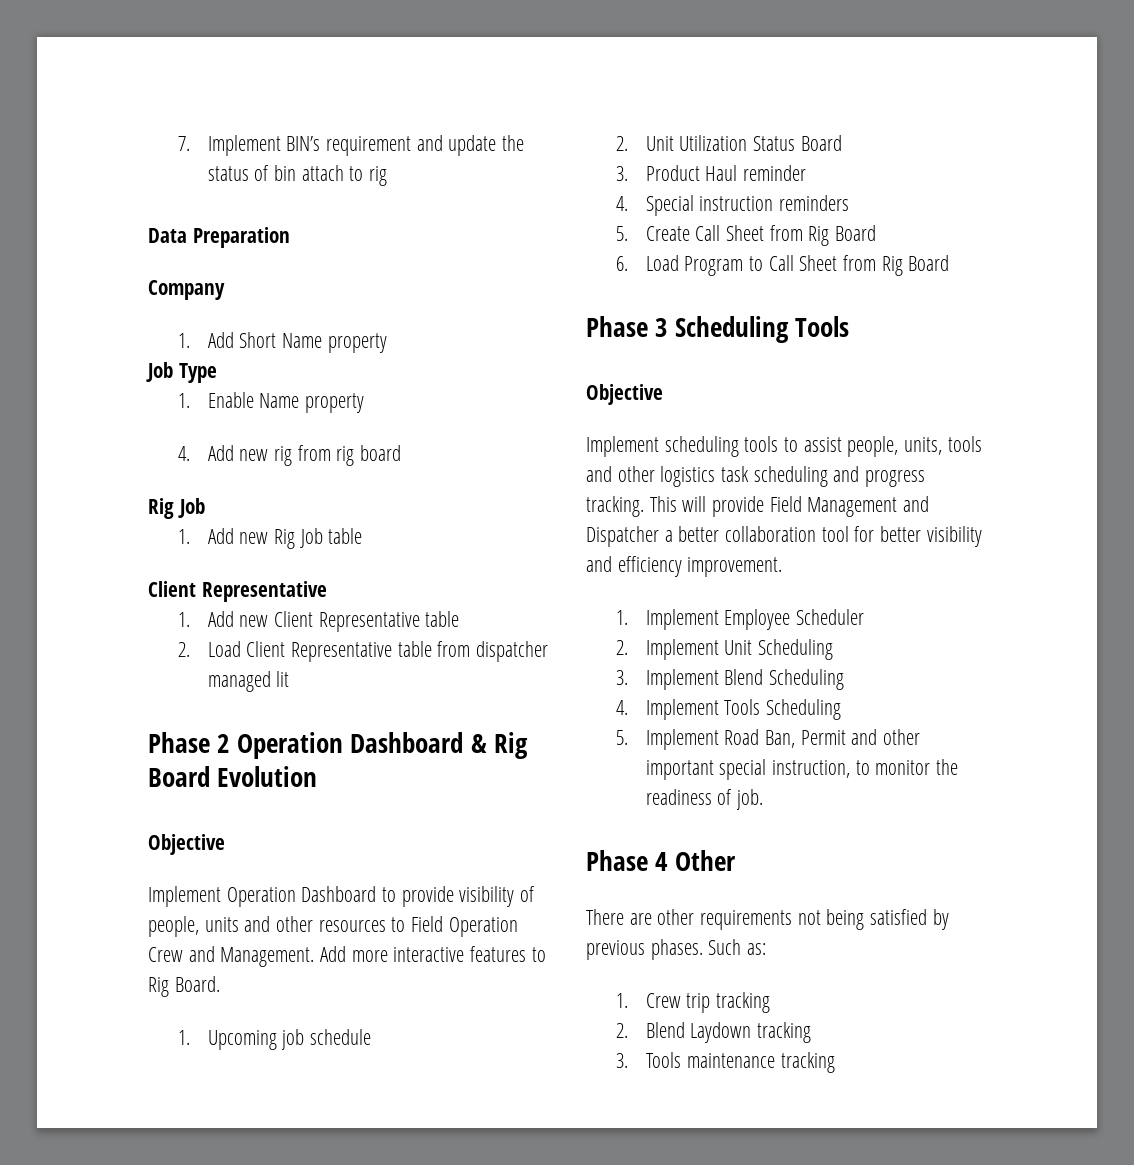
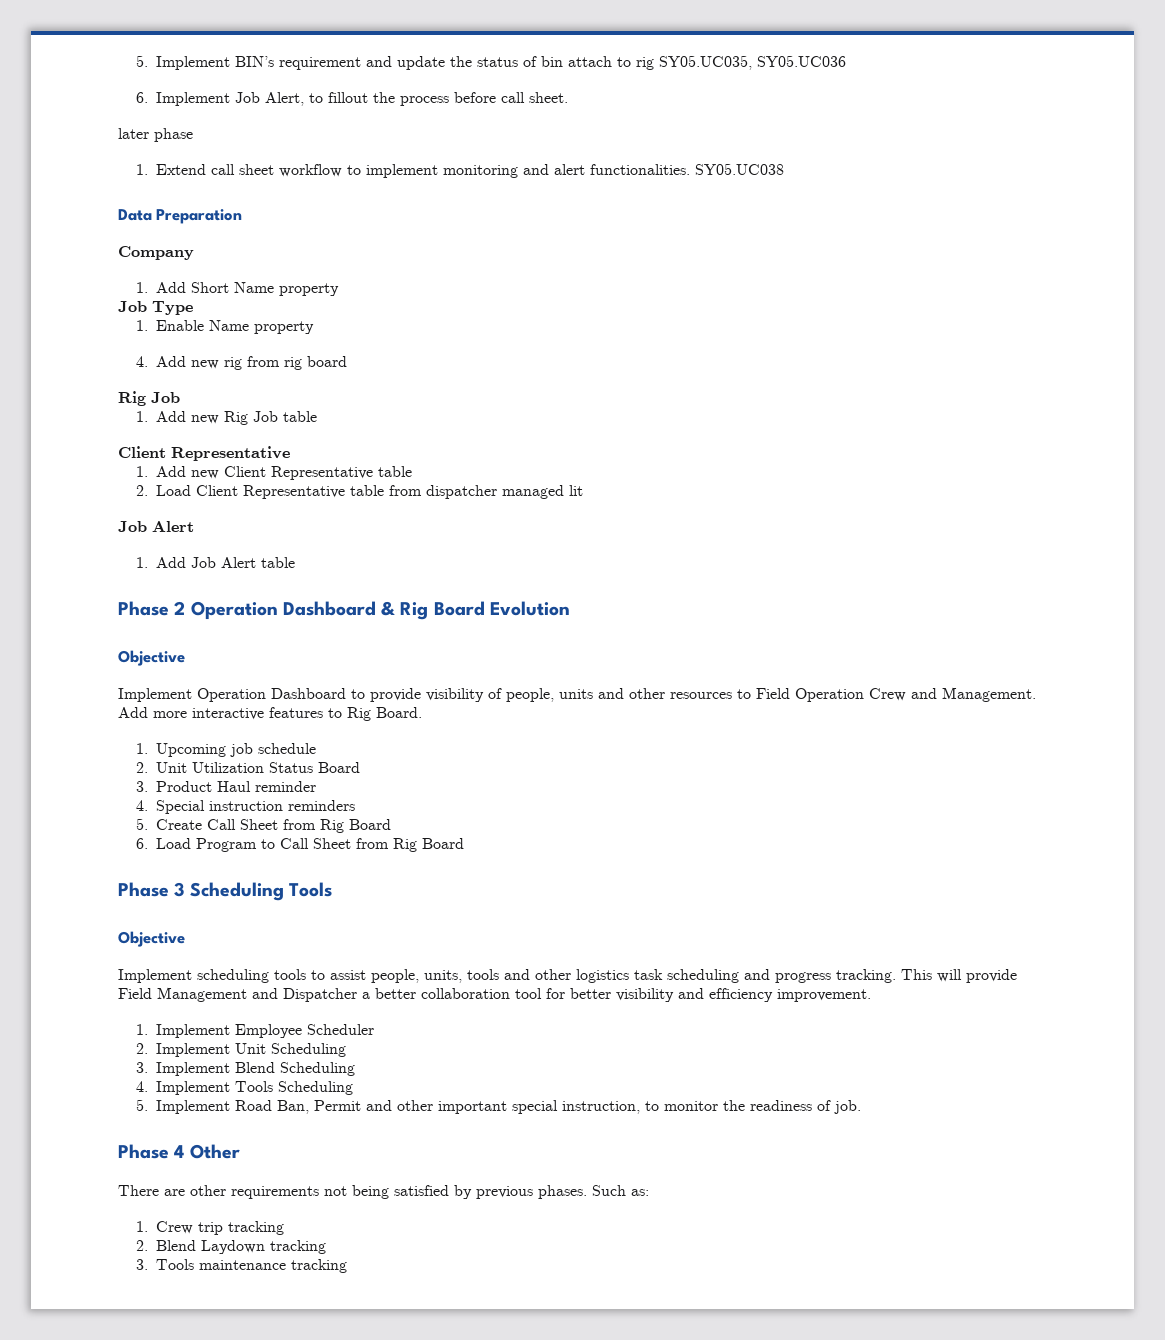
- 7. Implement BIN’s requirement and update the status of bin attach to rig
+ 5. Implement BIN’s requirement and update the status of bin attach to rig SY05.UC035, SY05.UC036
+ 6. Implement Job Alert, to fillout the process before call sheet.
+ later phase
+ 1. Extend call sheet workflow to implement monitoring and alert functionalities. SY05.UC038
  2. Load Client Representative table from dispatcher managed lit
+ Job Alert
+ 1. Add Job Alert table

